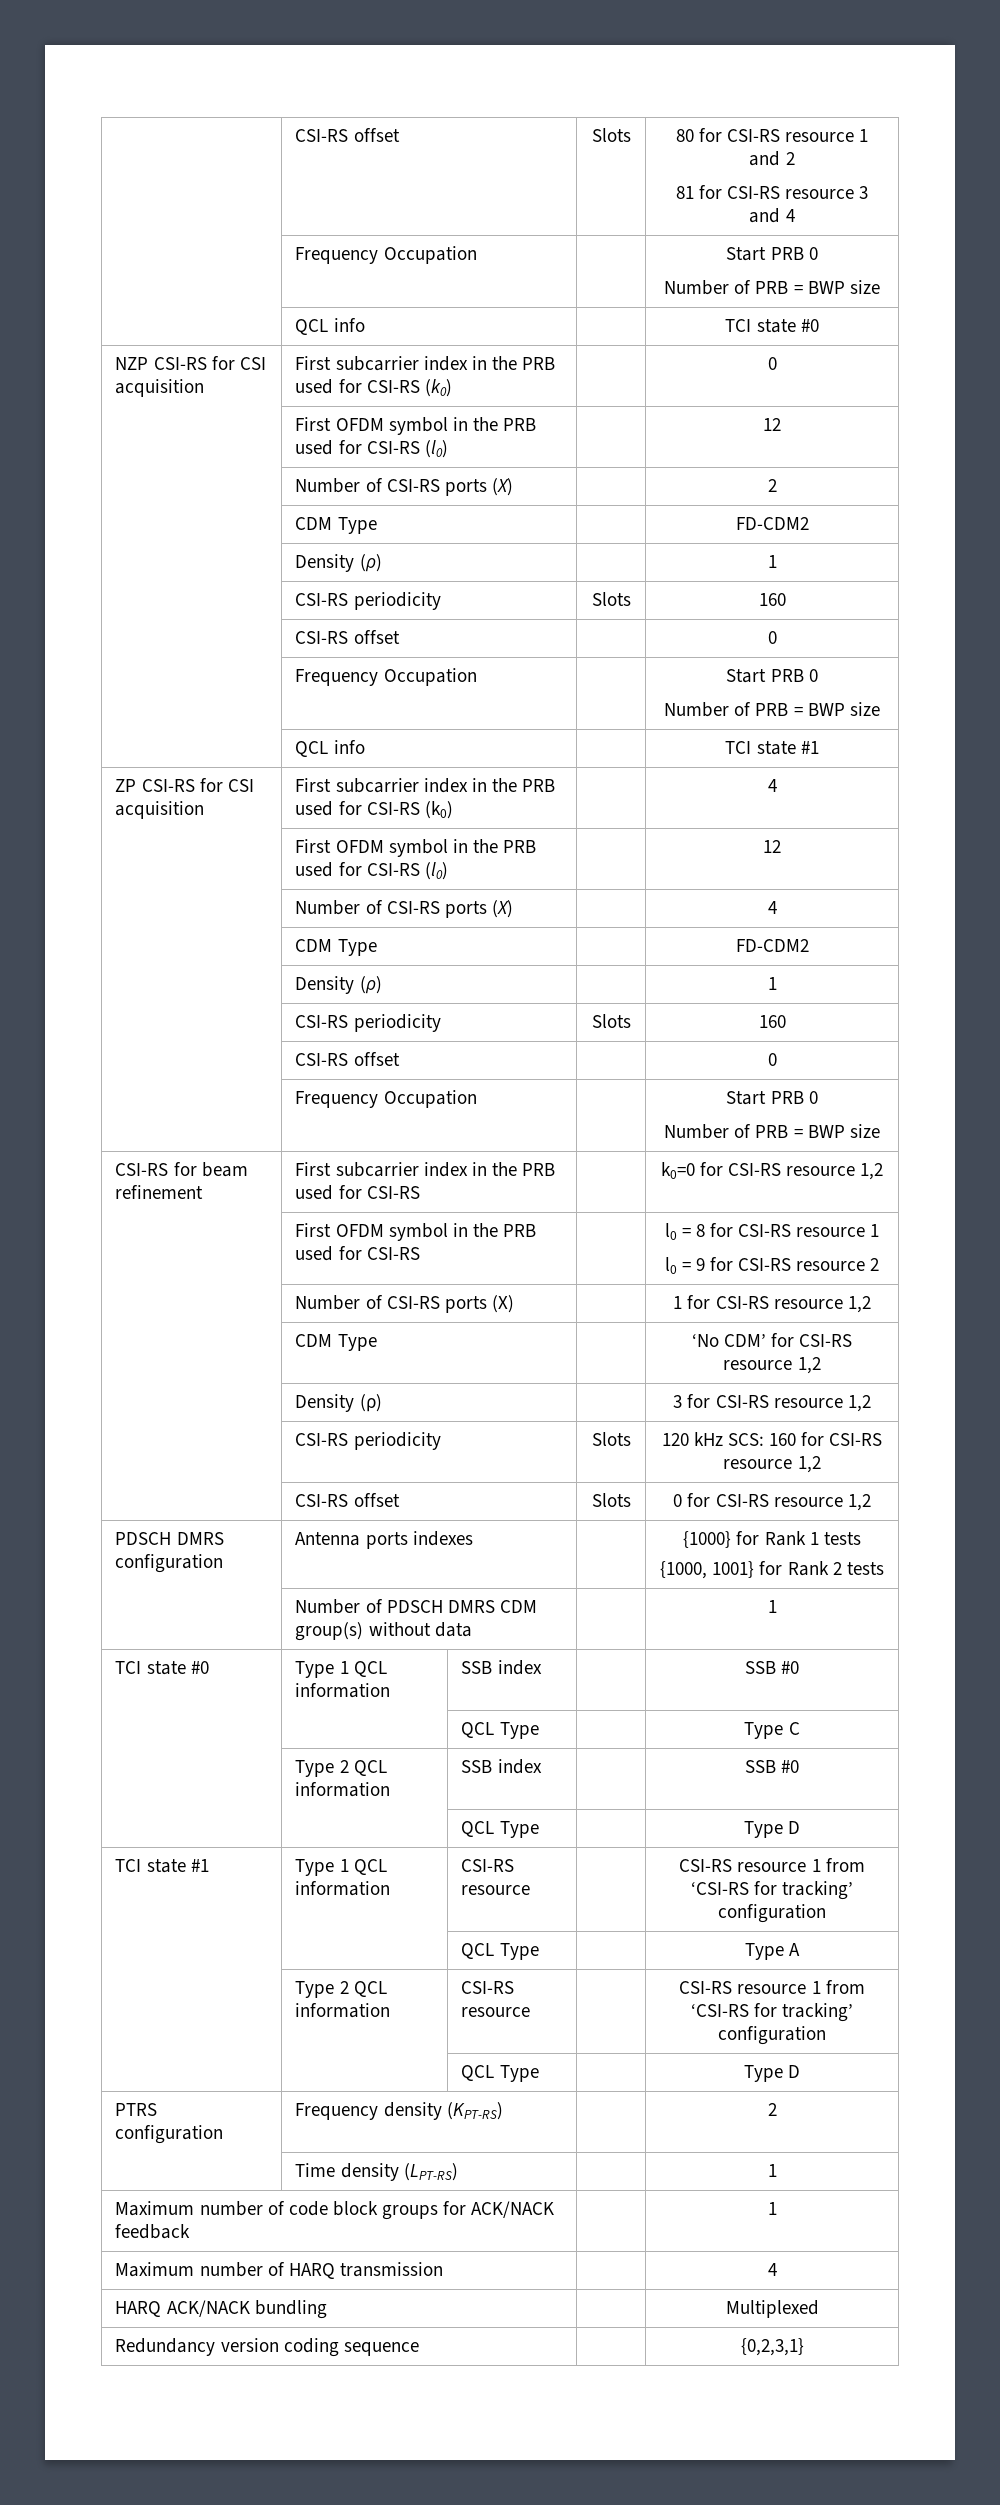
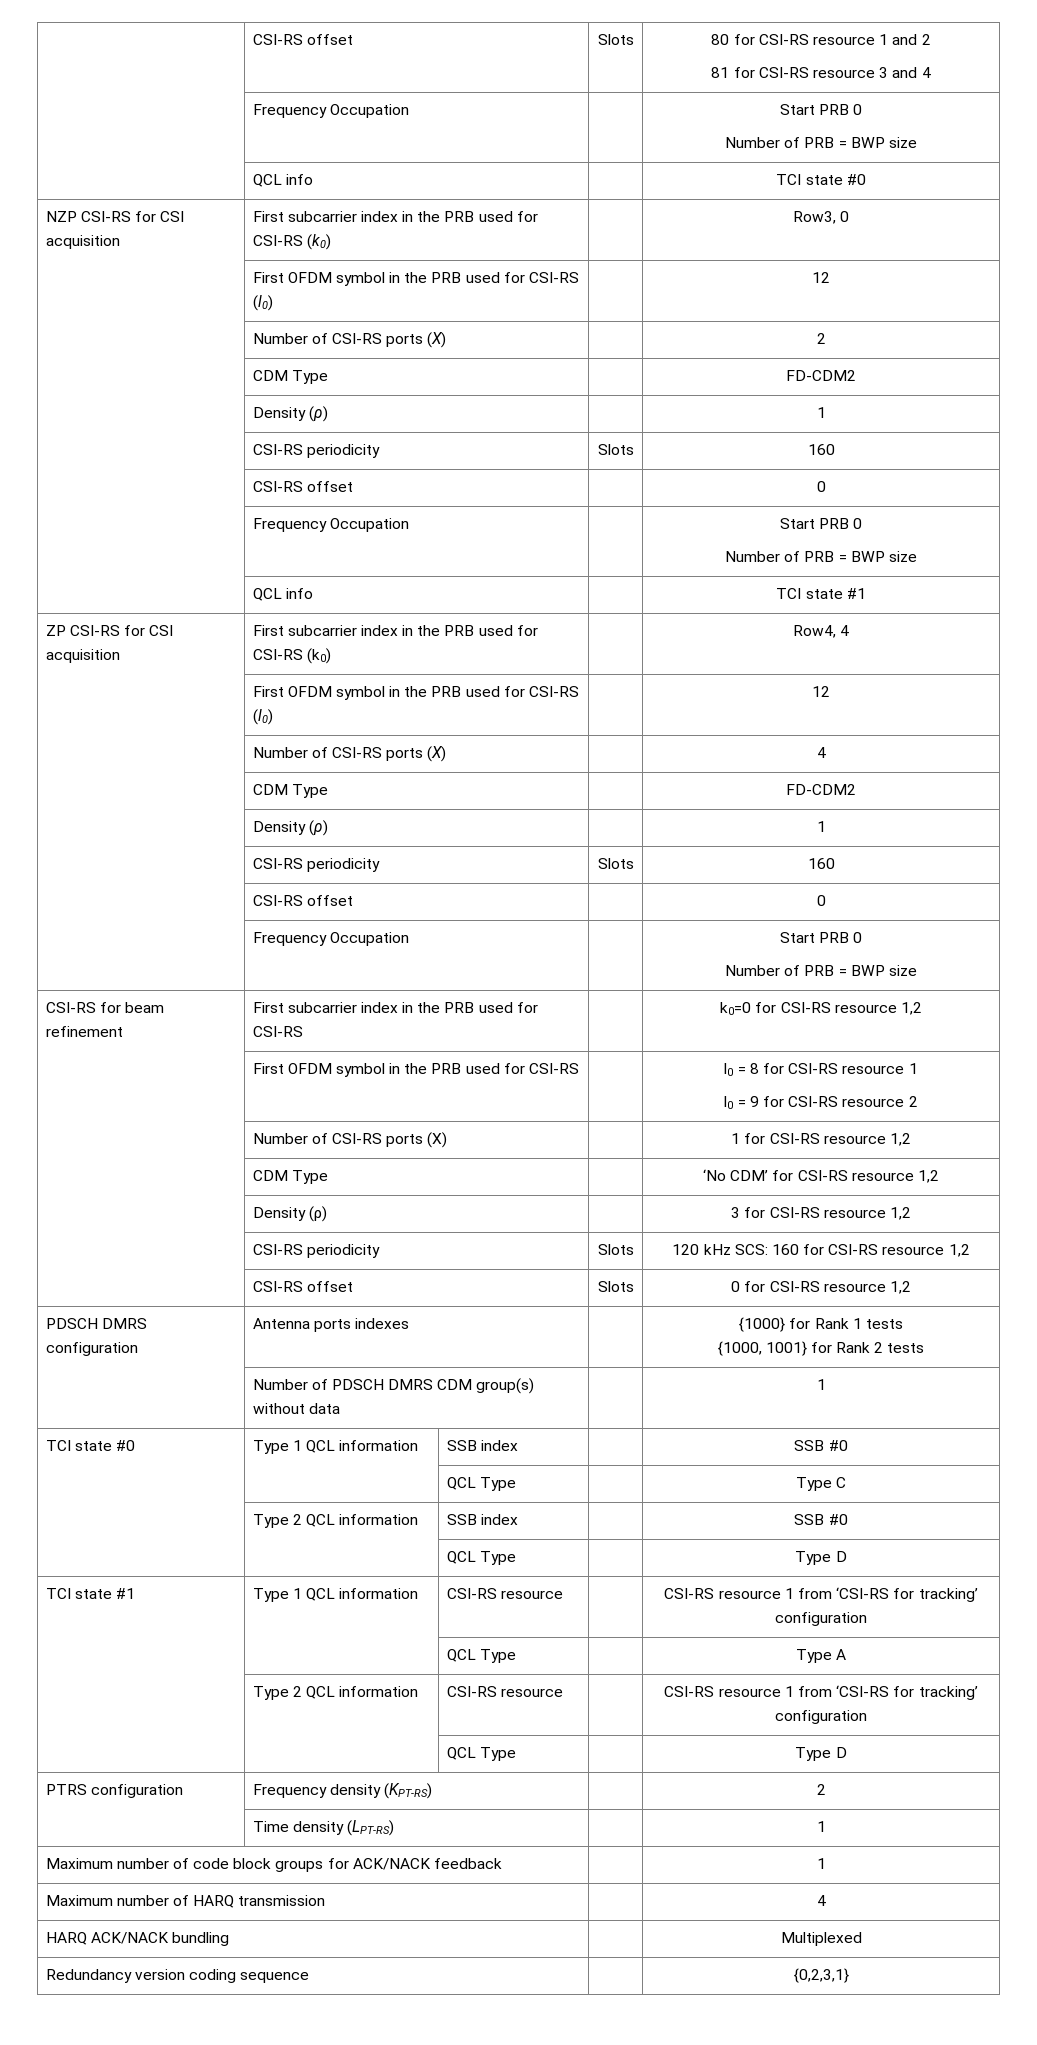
- NZP CSI-RS for CSI acquisition | First subcarrier index in the PRB used for CSI-RS (k0) | | 0
+ NZP CSI-RS for CSI acquisition | First subcarrier index in the PRB used for CSI-RS (k0) | | Row3, 0
- ZP CSI-RS for CSI acquisition | First subcarrier index in the PRB used for CSI-RS (k0) | | 4
+ ZP CSI-RS for CSI acquisition | First subcarrier index in the PRB used for CSI-RS (k0) | | Row4, 4

